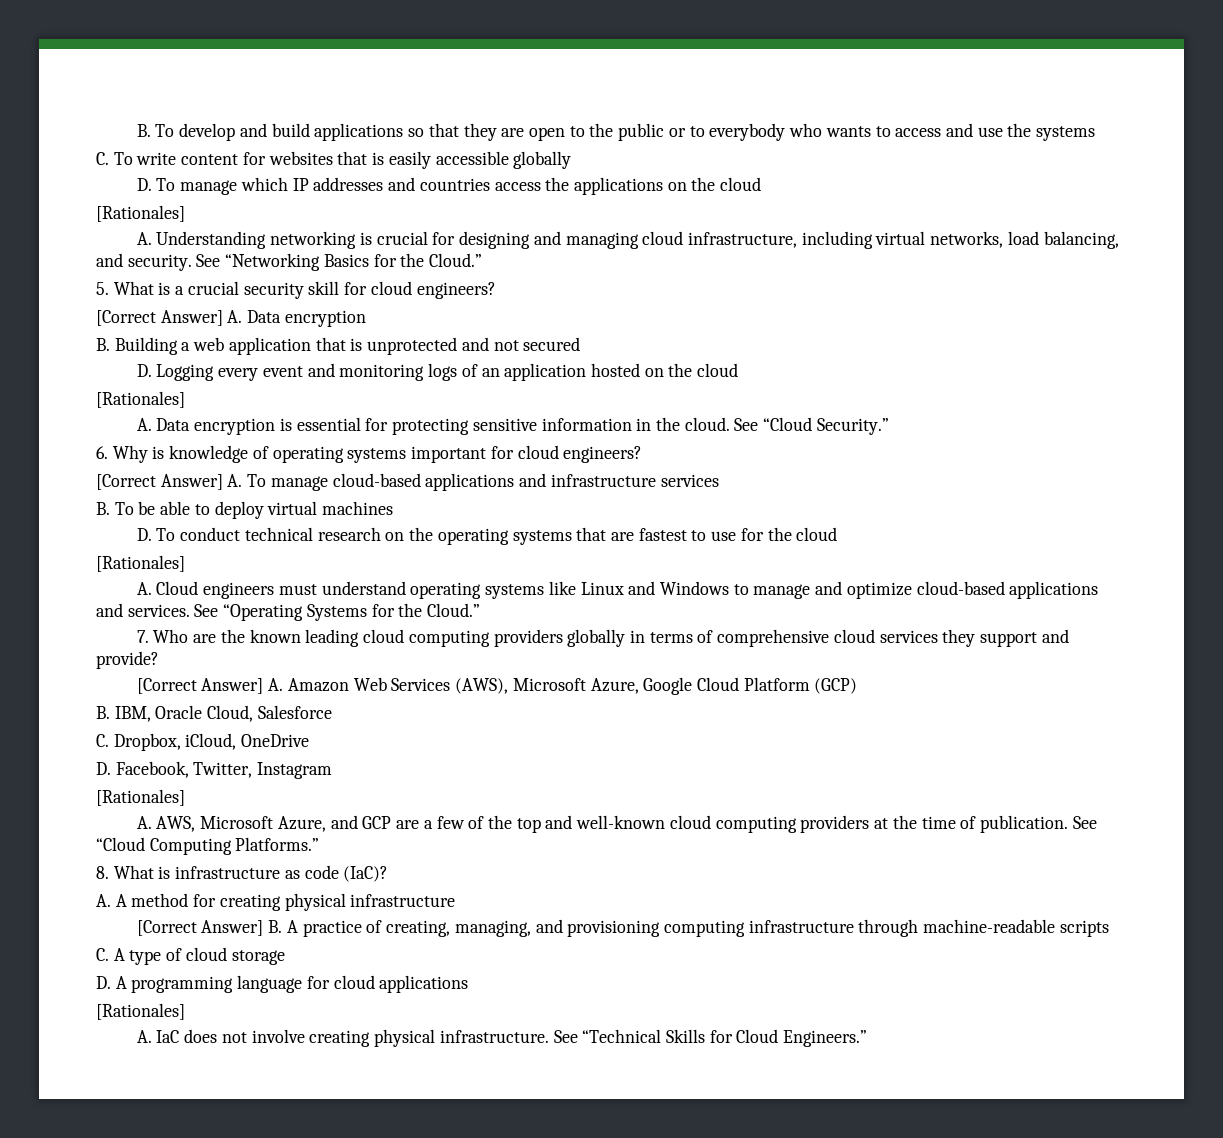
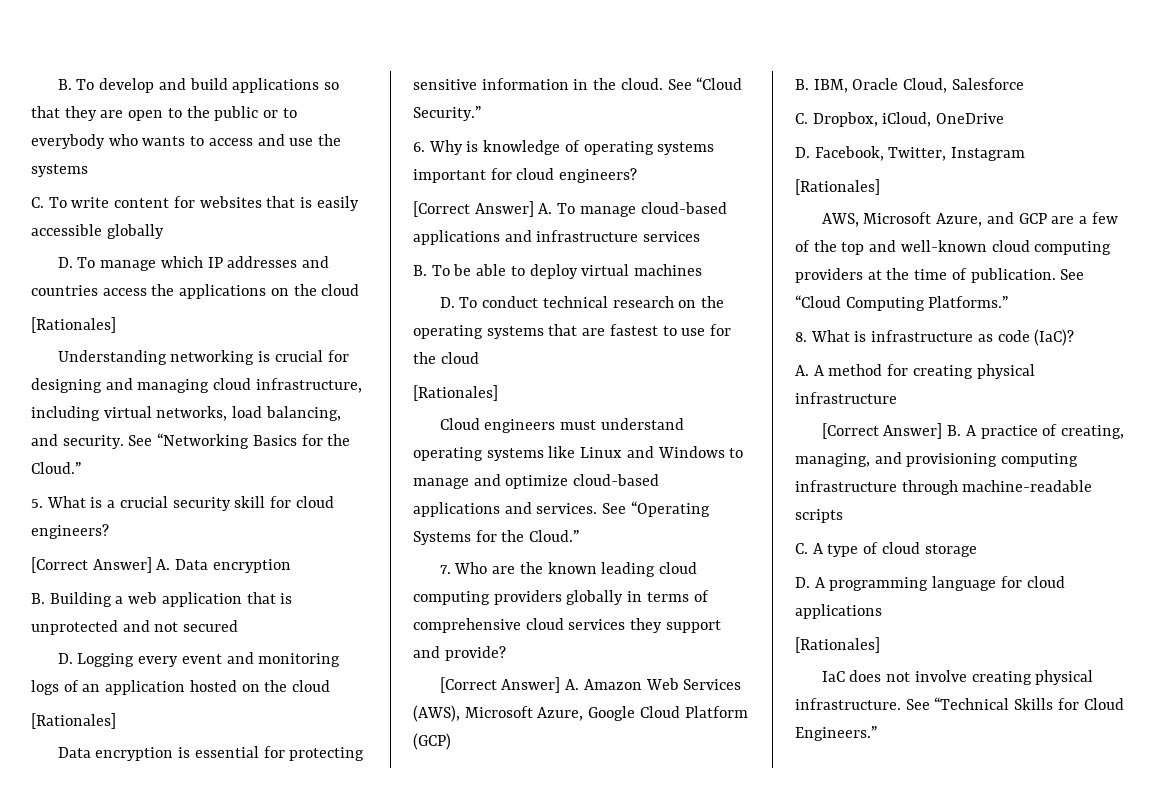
- A. Understanding networking is crucial for designing and managing cloud infrastructure, including virtual networks, load balancing, and security.
+ Understanding networking is crucial for designing and managing cloud infrastructure, including virtual networks, load balancing, and security.
- A. Data encryption is essential for protecting sensitive information in the cloud.
+ Data encryption is essential for protecting sensitive information in the cloud.
- A. Cloud engineers must understand operating systems like Linux and Windows to manage and optimize cloud-based applications and services.
+ Cloud engineers must understand operating systems like Linux and Windows to manage and optimize cloud-based applications and services.
- A. AWS, Microsoft Azure, and GCP are a few of the top and well-known cloud computing providers at the time of publication.
+ AWS, Microsoft Azure, and GCP are a few of the top and well-known cloud computing providers at the time of publication.
- A. IaC does not involve creating physical infrastructure.
+ IaC does not involve creating physical infrastructure.

